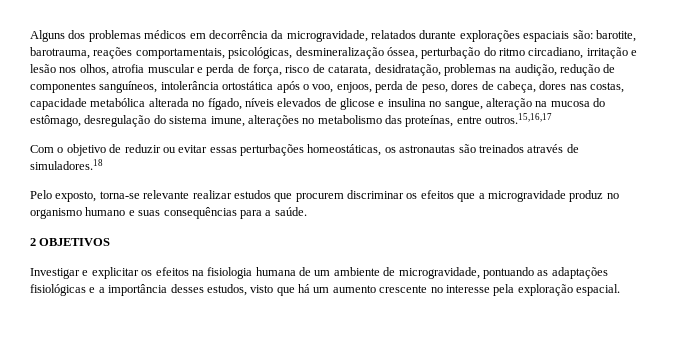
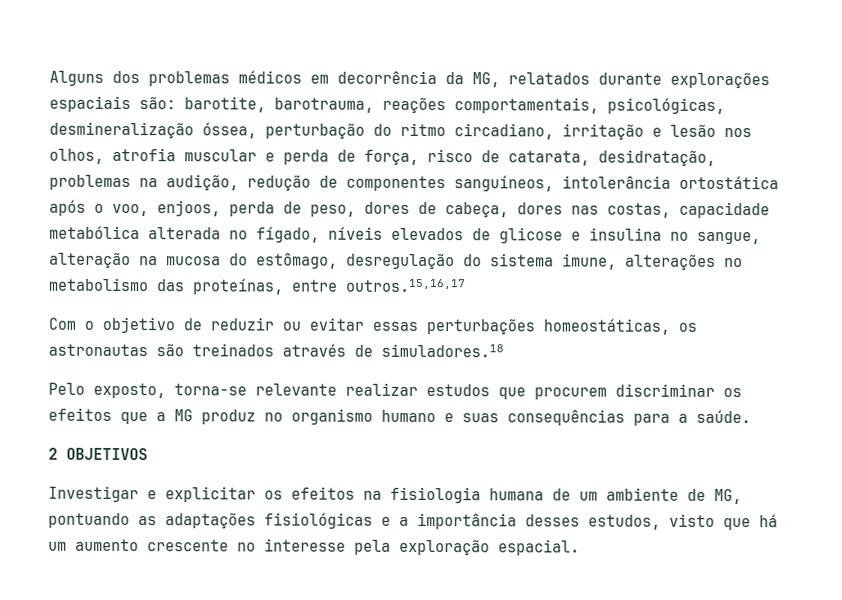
- Alguns dos problemas médicos em decorrência da microgravidade, relatados durante explorações espaciais são:
+ Alguns dos problemas médicos em decorrência da MG, relatados durante explorações espaciais são:
- Pelo exposto, torna-se relevante realizar estudos que procurem discriminar os efeitos que a microgravidade produz no organismo humano e suas consequências para a saúde.
+ Pelo exposto, torna-se relevante realizar estudos que procurem discriminar os efeitos que a MG produz no organismo humano e suas consequências para a saúde.
- Investigar e explicitar os efeitos na fisiologia humana de um ambiente de microgravidade, pontuando as adaptações fisiológicas e a importância desses estudos, visto que há um aumento crescente no interesse pela exploração espacial.
+ Investigar e explicitar os efeitos na fisiologia humana de um ambiente de MG, pontuando as adaptações fisiológicas e a importância desses estudos, visto que há um aumento crescente no interesse pela exploração espacial.

